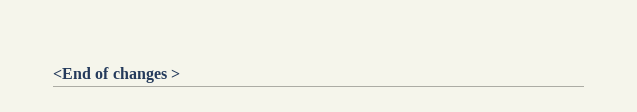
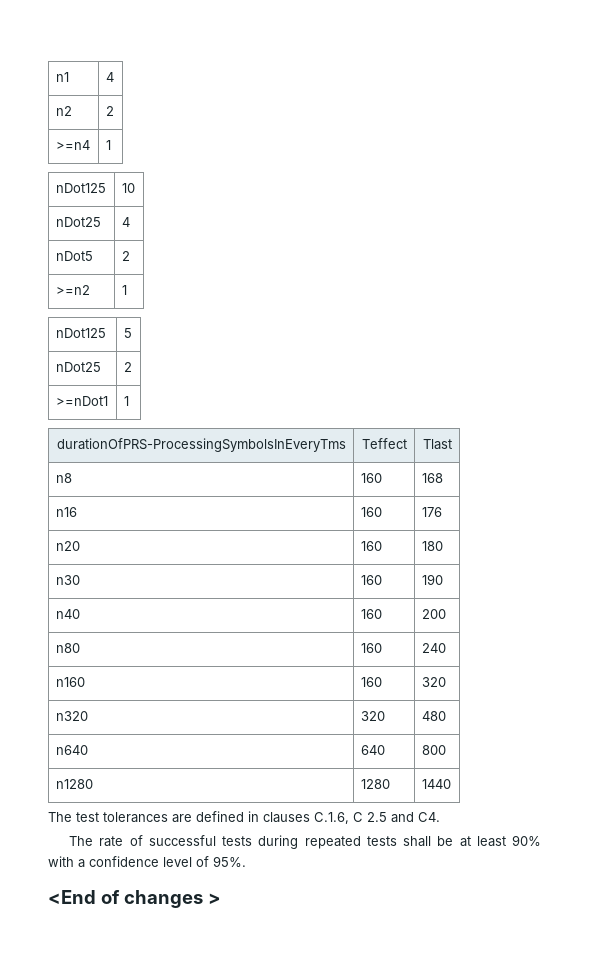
+ n1 | 4
+ n2 | 2
+ >=n4 | 1
+ nDot125 | 10
+ nDot25 | 4
+ nDot5 | 2
+ >=n2 | 1
+ nDot125 | 5
+ nDot25 | 2
+ >=nDot1 | 1
+ durationOfPRS-ProcessingSymbolsInEveryTms | Teffect | Tlast
+ n8 | 160 | 168
+ n16 | 160 | 176
+ n20 | 160 | 180
+ n30 | 160 | 190
+ n40 | 160 | 200
+ n80 | 160 | 240
+ n160 | 160 | 320
+ n320 | 320 | 480
+ n640 | 640 | 800
+ n1280 | 1280 | 1440
+ The test tolerances are defined in clauses C.1.6, C 2.5 and C4.
+ The rate of successful tests during repeated tests shall be at least 90% with a confidence level of 95%.

